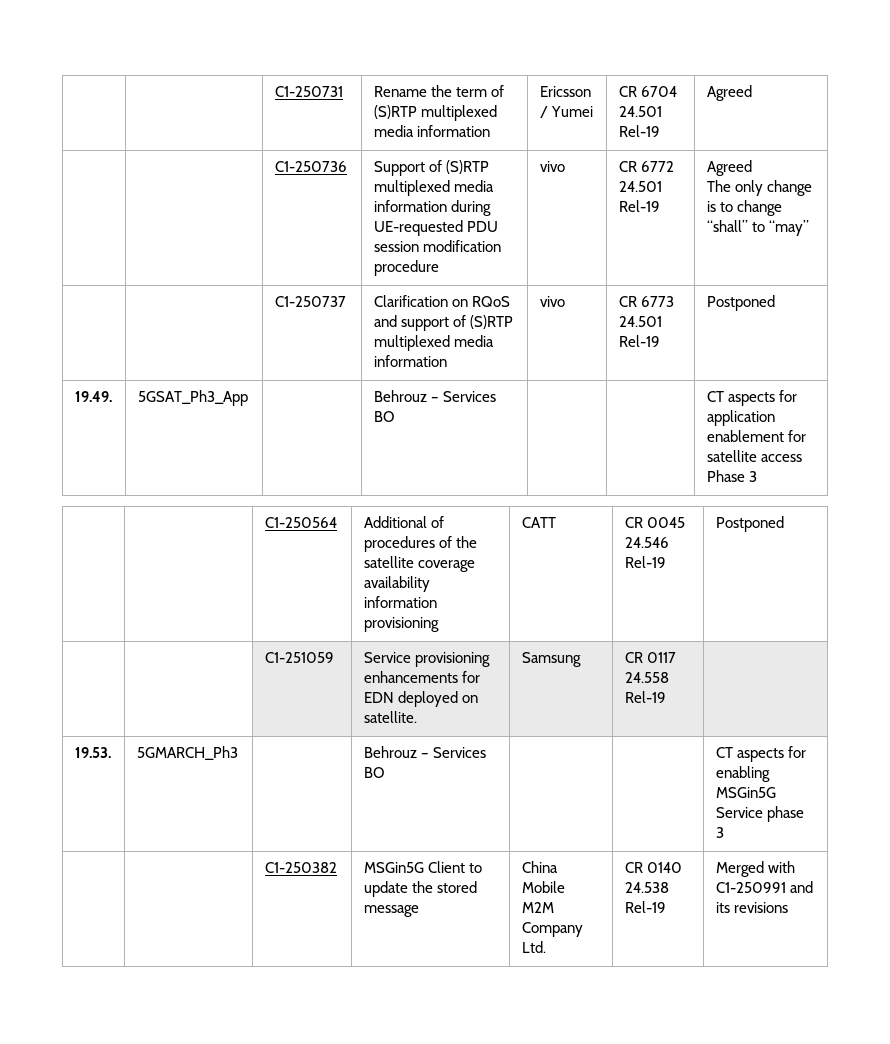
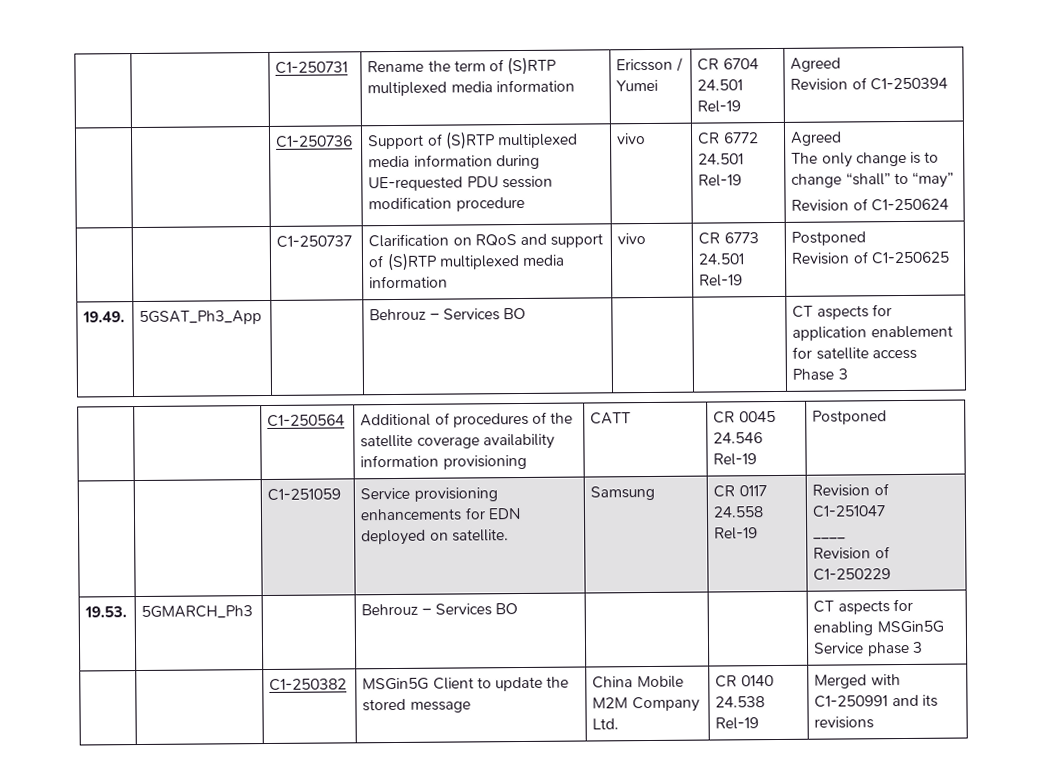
  | | C1-250731 | Rename the term of (S)RTP multiplexed media information | Ericsson / Yumei | CR 6704 24.501 Rel-19 | Agreed
+ Revision of C1-250394
  | | C1-250736 | Support of (S)RTP multiplexed media information during UE-requested PDU session modification procedure | vivo | CR 6772 24.501 Rel-19 | Agreed
  The only change is to change “shall” to “may”
+ Revision of C1-250624
  | | C1-250737 | Clarification on RQoS and support of (S)RTP multiplexed media information | vivo | CR 6773 24.501 Rel-19 | Postponed
+ Revision of C1-250625
- | | C1-251059 | Service provisioning enhancements for EDN deployed on satellite. | Samsung | CR 0117 24.558 Rel-19 |
+ | | C1-251059 | Service provisioning enhancements for EDN deployed on satellite. | Samsung | CR 0117 24.558 Rel-19 | Revision of C1-251047
+ ____
+ Revision of C1-250229

